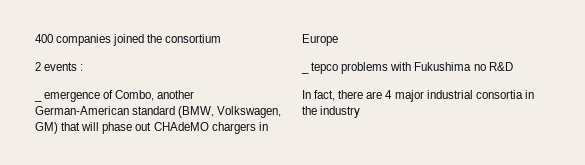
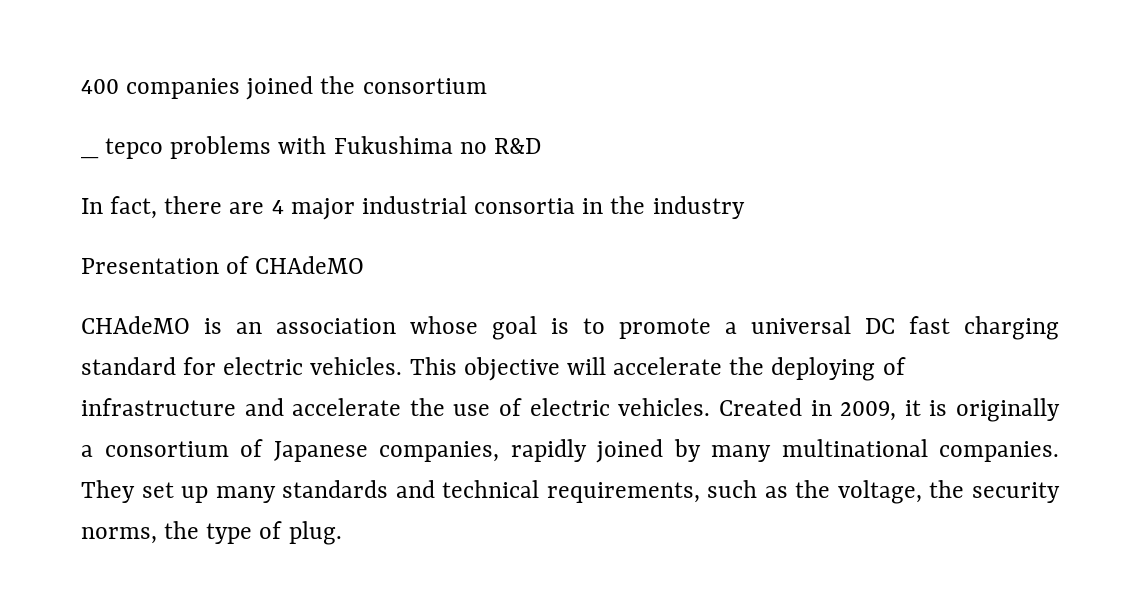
- 2 events :
- _ emergence of Combo, another German-American standard (BMW, Volkswagen, GM) that will phase out CHAdeMO chargers in Europe
+ Presentation of CHAdeMO
+ CHAdeMO is an association whose goal is to promote a universal DC fast charging standard for electric vehicles. This objective will accelerate the deploying of infrastructure and accelerate the use of electric vehicles. Created in 2009, it is originally a consortium of Japanese companies, rapidly joined by many multinational companies. They set up many standards and technical requirements, such as the voltage, the security norms, the type of plug.

